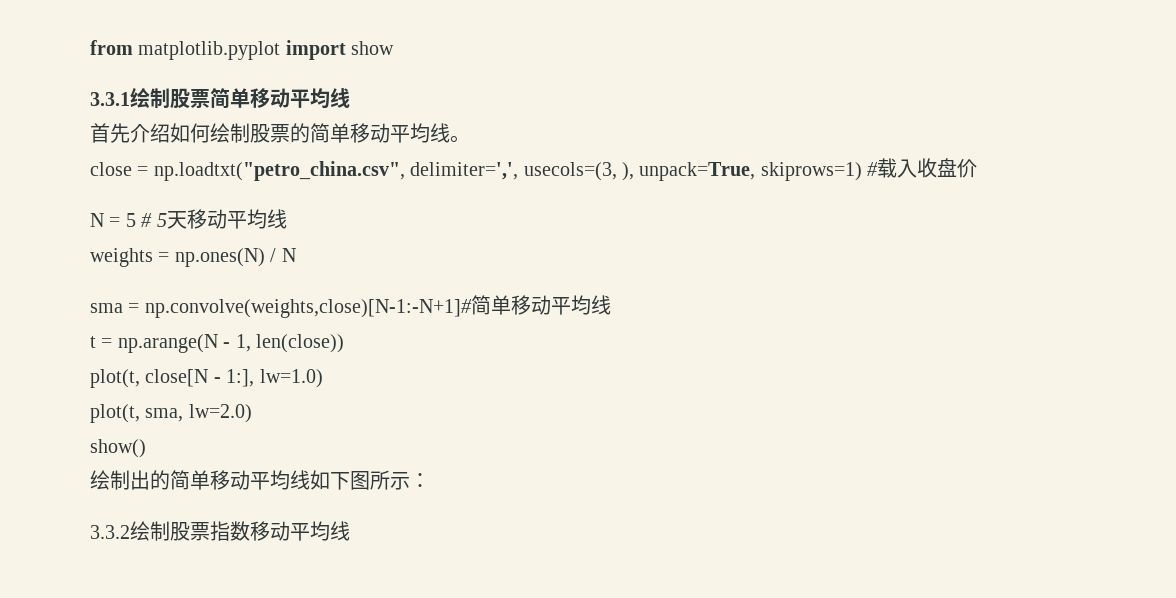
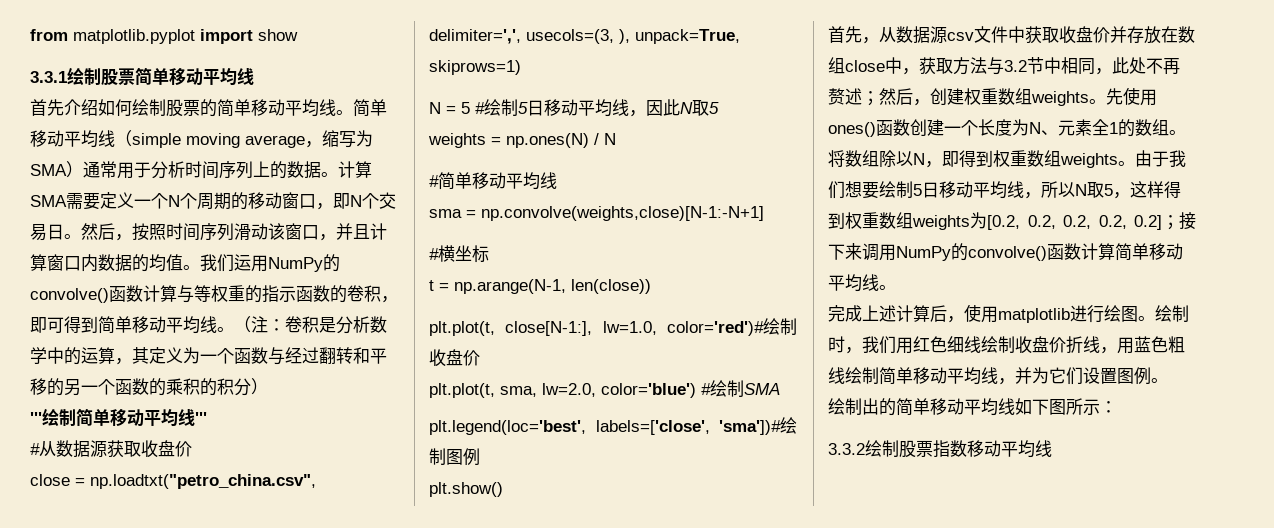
+ 简单移动平均线（simple moving average，缩写为SMA）通常用于分析时间序列上的数据。计算SMA需要定义一个N个周期的移动窗口，即N个交易日。然后，按照时间序列滑动该窗口，并且计算窗口内数据的均值。我们运用NumPy的convolve()函数计算与等权重的指示函数的卷积，即可得到简单移动平均线。（注：卷积是分析数学中的运算，其定义为一个函数与经过翻转和平移的另一个函数的乘积的积分）
+ '''绘制简单移动平均线'''
+ #从数据源获取收盘价
- close = np.loadtxt("petro_china.csv", delimiter=',', usecols=(3, ), unpack=True, skiprows=1) #载入收盘价
+ close = np.loadtxt("petro_china.csv", delimiter=',', usecols=(3, ), unpack=True, skiprows=1)
- N = 5 # 5天移动平均线
+ N = 5 #绘制5日移动平均线，因此N取5
- sma = np.convolve(weights,close)[N-1:-N+1]#简单移动平均线
- t = np.arange(N - 1, len(close))
- plot(t, close[N - 1:], lw=1.0)
- plot(t, sma, lw=2.0)
- show()
+ #简单移动平均线
+ sma = np.convolve(weights,close)[N-1:-N+1]
+ #横坐标
+ t = np.arange(N-1, len(close))
+ plt.plot(t, close[N-1:], lw=1.0, color='red')#绘制收盘价
+ plt.plot(t, sma, lw=2.0, color='blue') #绘制SMA
+ plt.legend(loc='best', labels=['close', 'sma'])#绘制图例
+ plt.show()
+ 首先，从数据源csv文件中获取收盘价并存放在数组close中，获取方法与3.2节中相同，此处不再赘述；然后，创建权重数组weights。先使用ones()函数创建一个长度为N、元素全1的数组。将数组除以N，即得到权重数组weights。由于我们想要绘制5日移动平均线，所以N取5，这样得到权重数组weights为[0.2, 0.2, 0.2, 0.2, 0.2]；接下来调用NumPy的convolve()函数计算简单移动平均线。
+ 完成上述计算后，使用matplotlib进行绘图。绘制时，我们用红色细线绘制收盘价折线，用蓝色粗线绘制简单移动平均线，并为它们设置图例。

